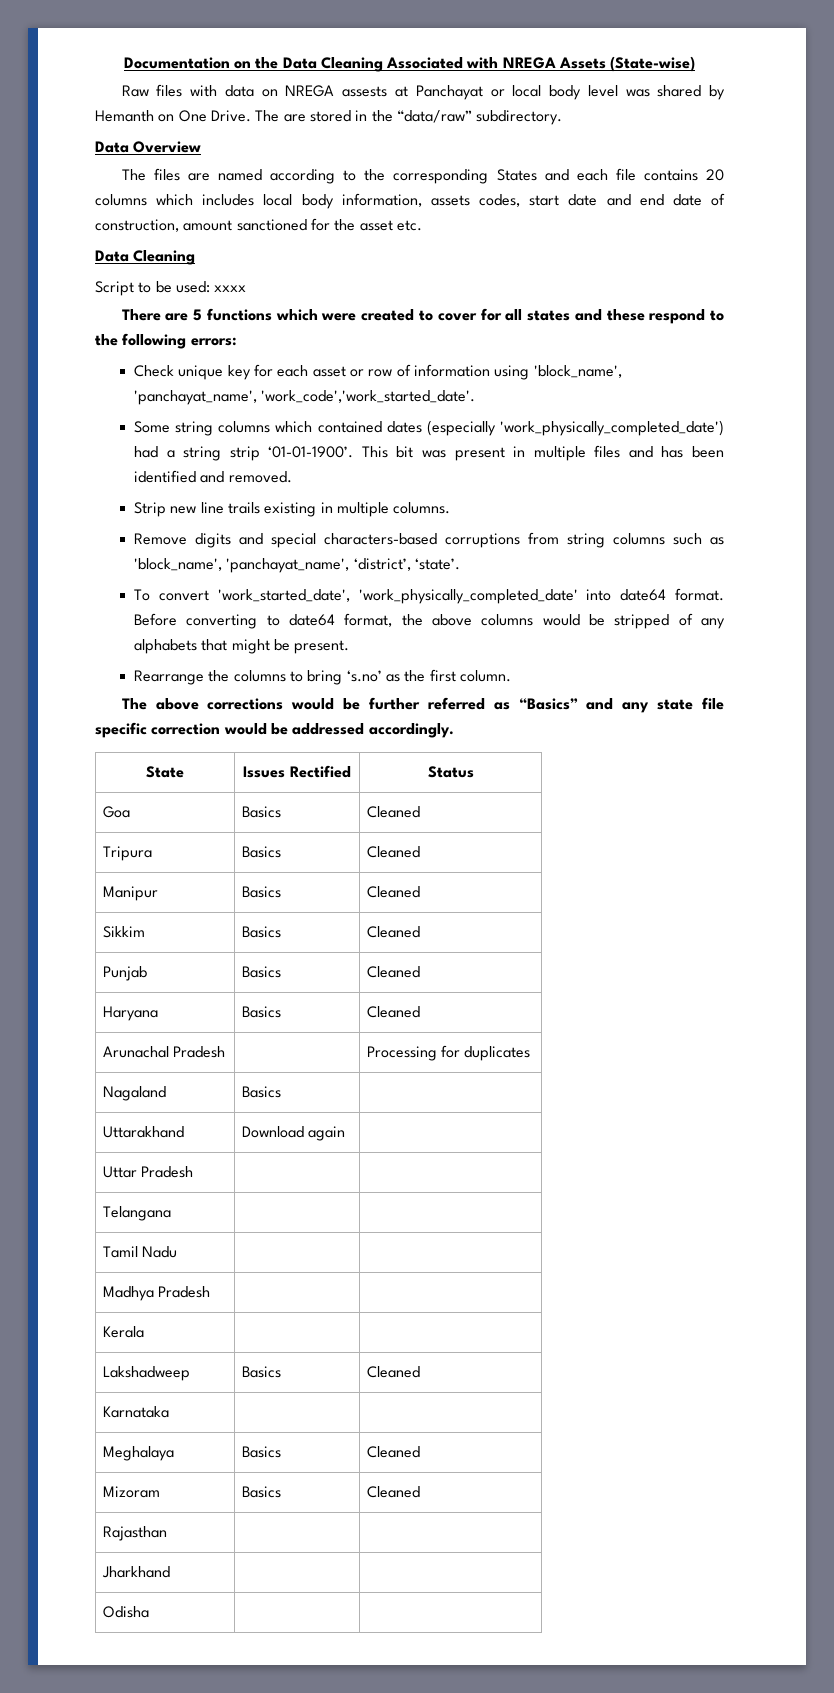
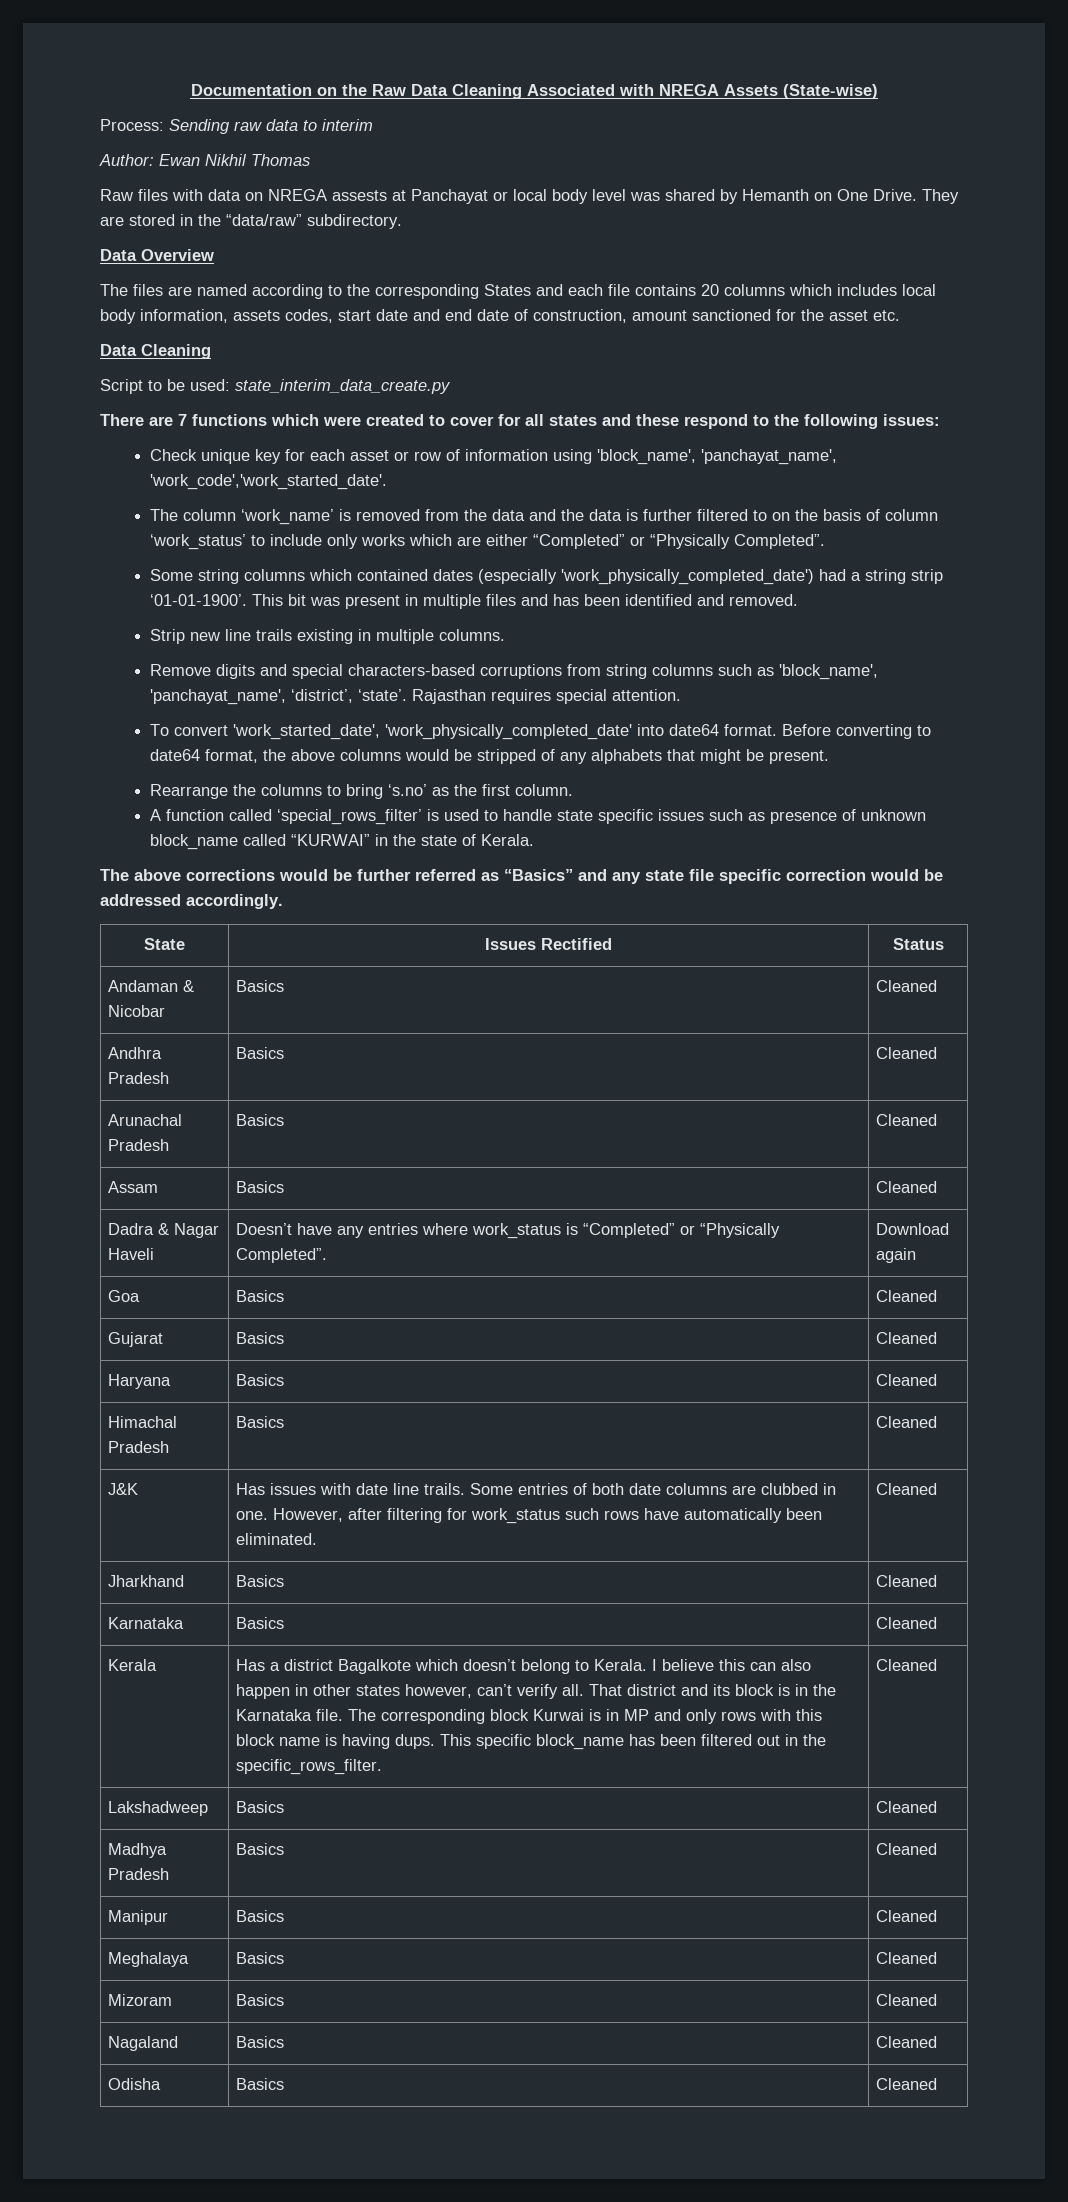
- Documentation on the Data Cleaning Associated with NREGA Assets (State-wise)
+ Documentation on the Raw Data Cleaning Associated with NREGA Assets (State-wise)
+ Process: Sending raw data to interim
+ Author: Ewan Nikhil Thomas
- The are stored in the “data/raw” subdirectory.
+ They are stored in the “data/raw” subdirectory.
- Script to be used: xxxx
+ Script to be used: state_interim_data_create.py
- There are 5 functions which were created to cover for all states and these respond to the following errors:
+ There are 7 functions which were created to cover for all states and these respond to the following issues:
+ The column ‘work_name’ is removed from the data and the data is further filtered to on the basis of column ‘work_status’ to include only works which are either “Completed” or “Physically Completed”.
+ Rajasthan requires special attention.
+ A function called ‘special_rows_filter’ is used to handle state specific issues such as presence of unknown block_name called “KURWAI” in the state of Kerala.
+ Andaman & Nicobar | Basics | Cleaned
+ Andhra Pradesh | Basics | Cleaned
+ Arunachal Pradesh | Basics | Cleaned
+ Assam | Basics | Cleaned
+ Dadra & Nagar Haveli | Doesn’t have any entries where work_status is “Completed” or “Physically Completed”. | Download again
  Goa | Basics | Cleaned
- Tripura | Basics | Cleaned
- Manipur | Basics | Cleaned
- Sikkim | Basics | Cleaned
- Punjab | Basics | Cleaned
+ Gujarat | Basics | Cleaned
- Arunachal Pradesh | | Processing for duplicates
- Nagaland | Basics |
- Uttarakhand | Download again |
- Uttar Pradesh | |
- Telangana | |
- Tamil Nadu | |
- Madhya Pradesh | |
- Kerala | |
+ Himachal Pradesh | Basics | Cleaned
+ J&K | Has issues with date line trails. Some entries of both date columns are clubbed in one. However, after filtering for work_status such rows have automatically been eliminated. | Cleaned
+ Jharkhand | Basics | Cleaned
+ Karnataka | Basics | Cleaned
+ Kerala | Has a district Bagalkote which doesn’t belong to Kerala. I believe this can also happen in other states however, can’t verify all. That district and its block is in the Karnataka file. The corresponding block Kurwai is in MP and only rows with this block name is having dups. This specific block_name has been filtered out in the specific_rows_filter. | Cleaned
  Lakshadweep | Basics | Cleaned
- Karnataka | |
+ Madhya Pradesh | Basics | Cleaned
+ Manipur | Basics | Cleaned
- Rajasthan | |
- Jharkhand | |
+ Nagaland | Basics | Cleaned
- Odisha | |
+ Odisha | Basics | Cleaned

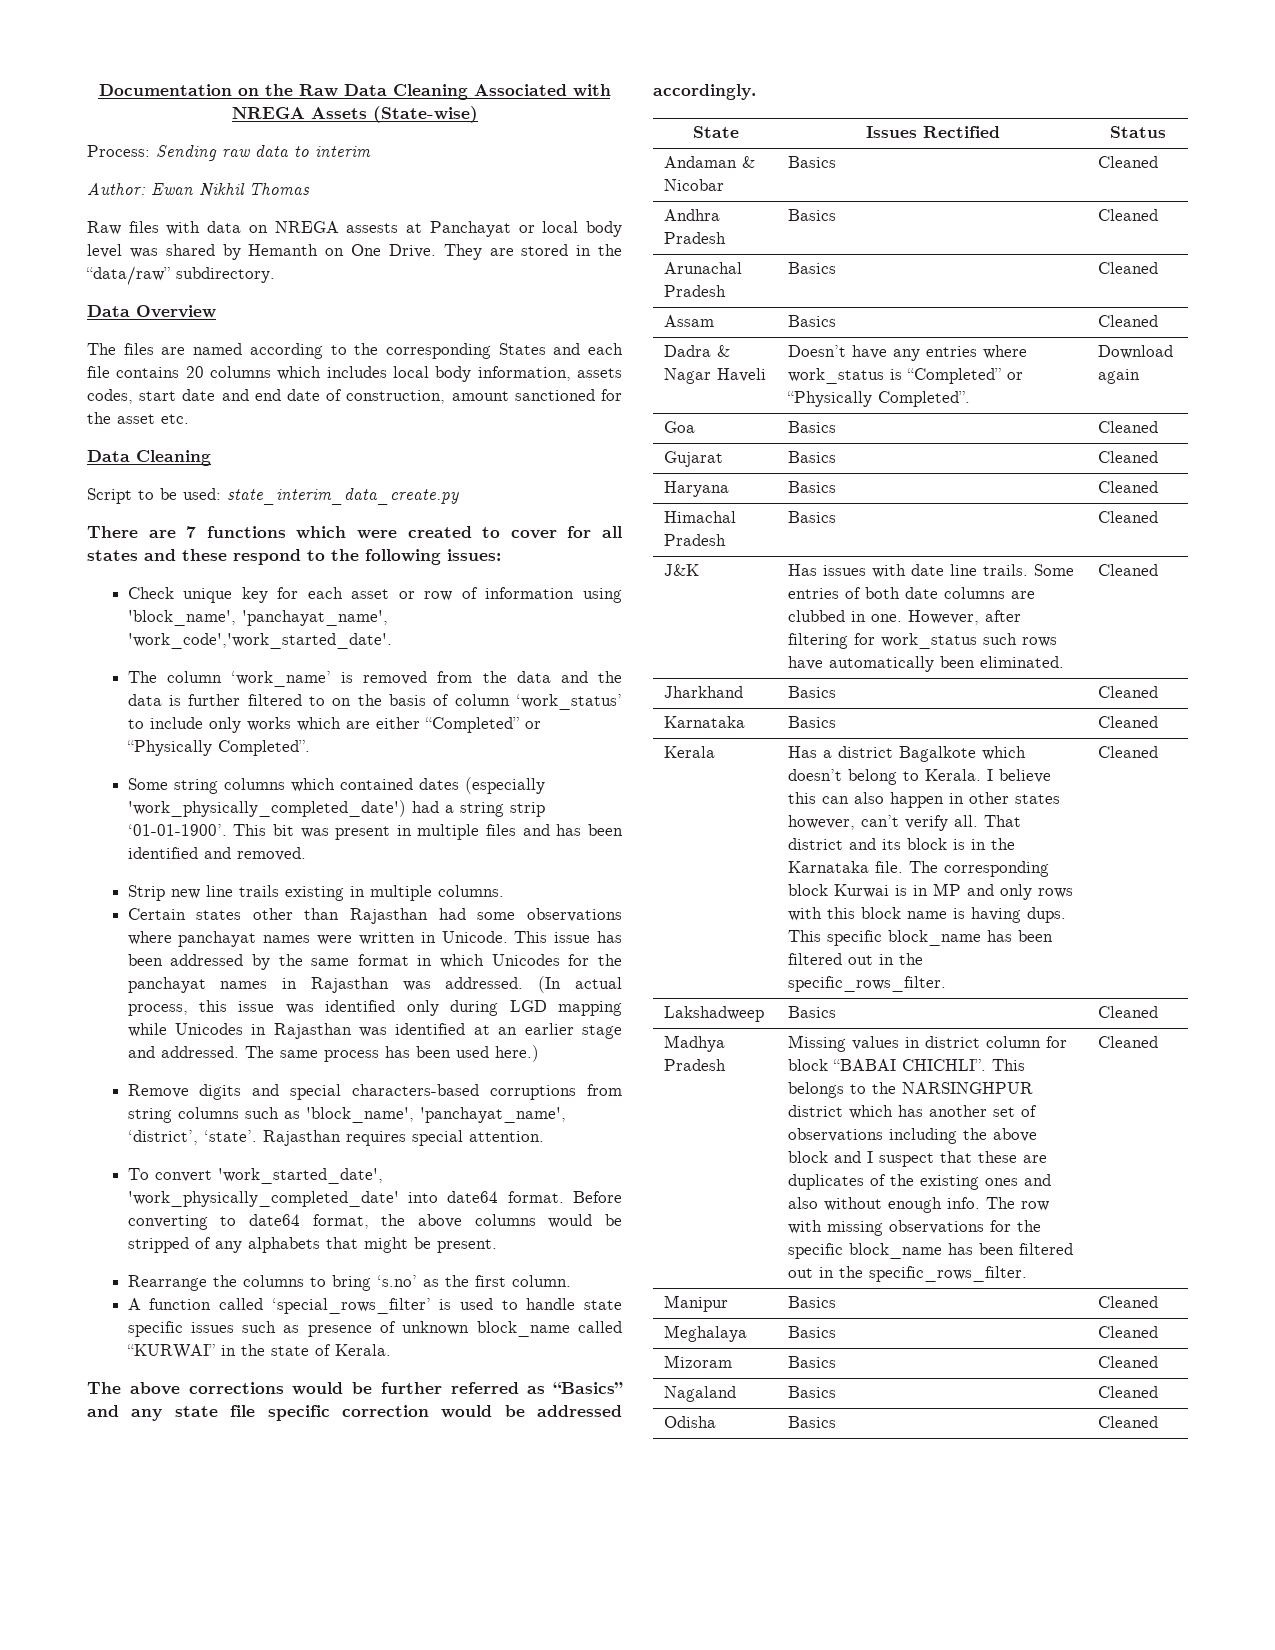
+ Certain states other than Rajasthan had some observations where panchayat names were written in Unicode. This issue has been addressed by the same format in which Unicodes for the panchayat names in Rajasthan was addressed. (In actual process, this issue was identified only during LGD mapping while Unicodes in Rajasthan was identified at an earlier stage and addressed. The same process has been used here.)
- Madhya Pradesh | Basics
+ Madhya Pradesh | Missing values in district column for block “BABAI CHICHLI”. This belongs to the NARSINGHPUR district which has another set of observations including the above block and I suspect that these are duplicates of the existing ones and also without enough info. The row with missing observations for the specific block_name has been filtered out in the specific_rows_filter.

